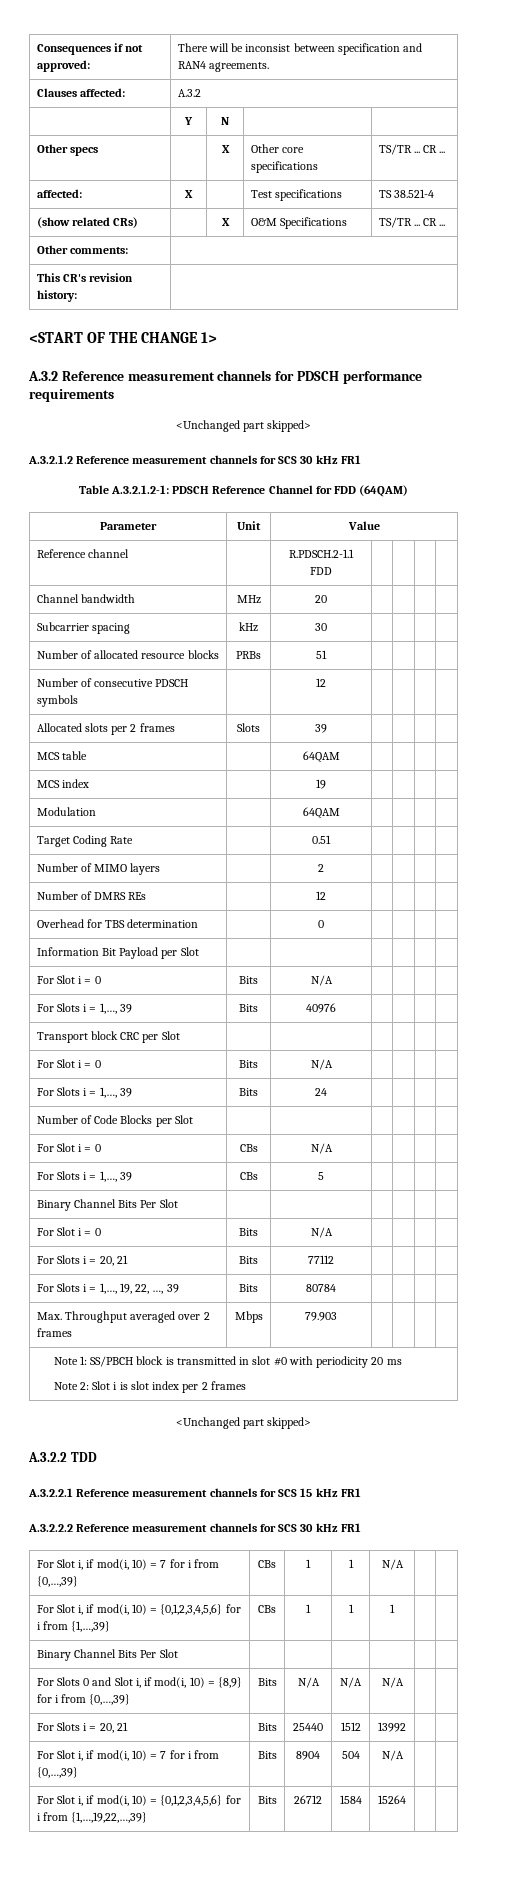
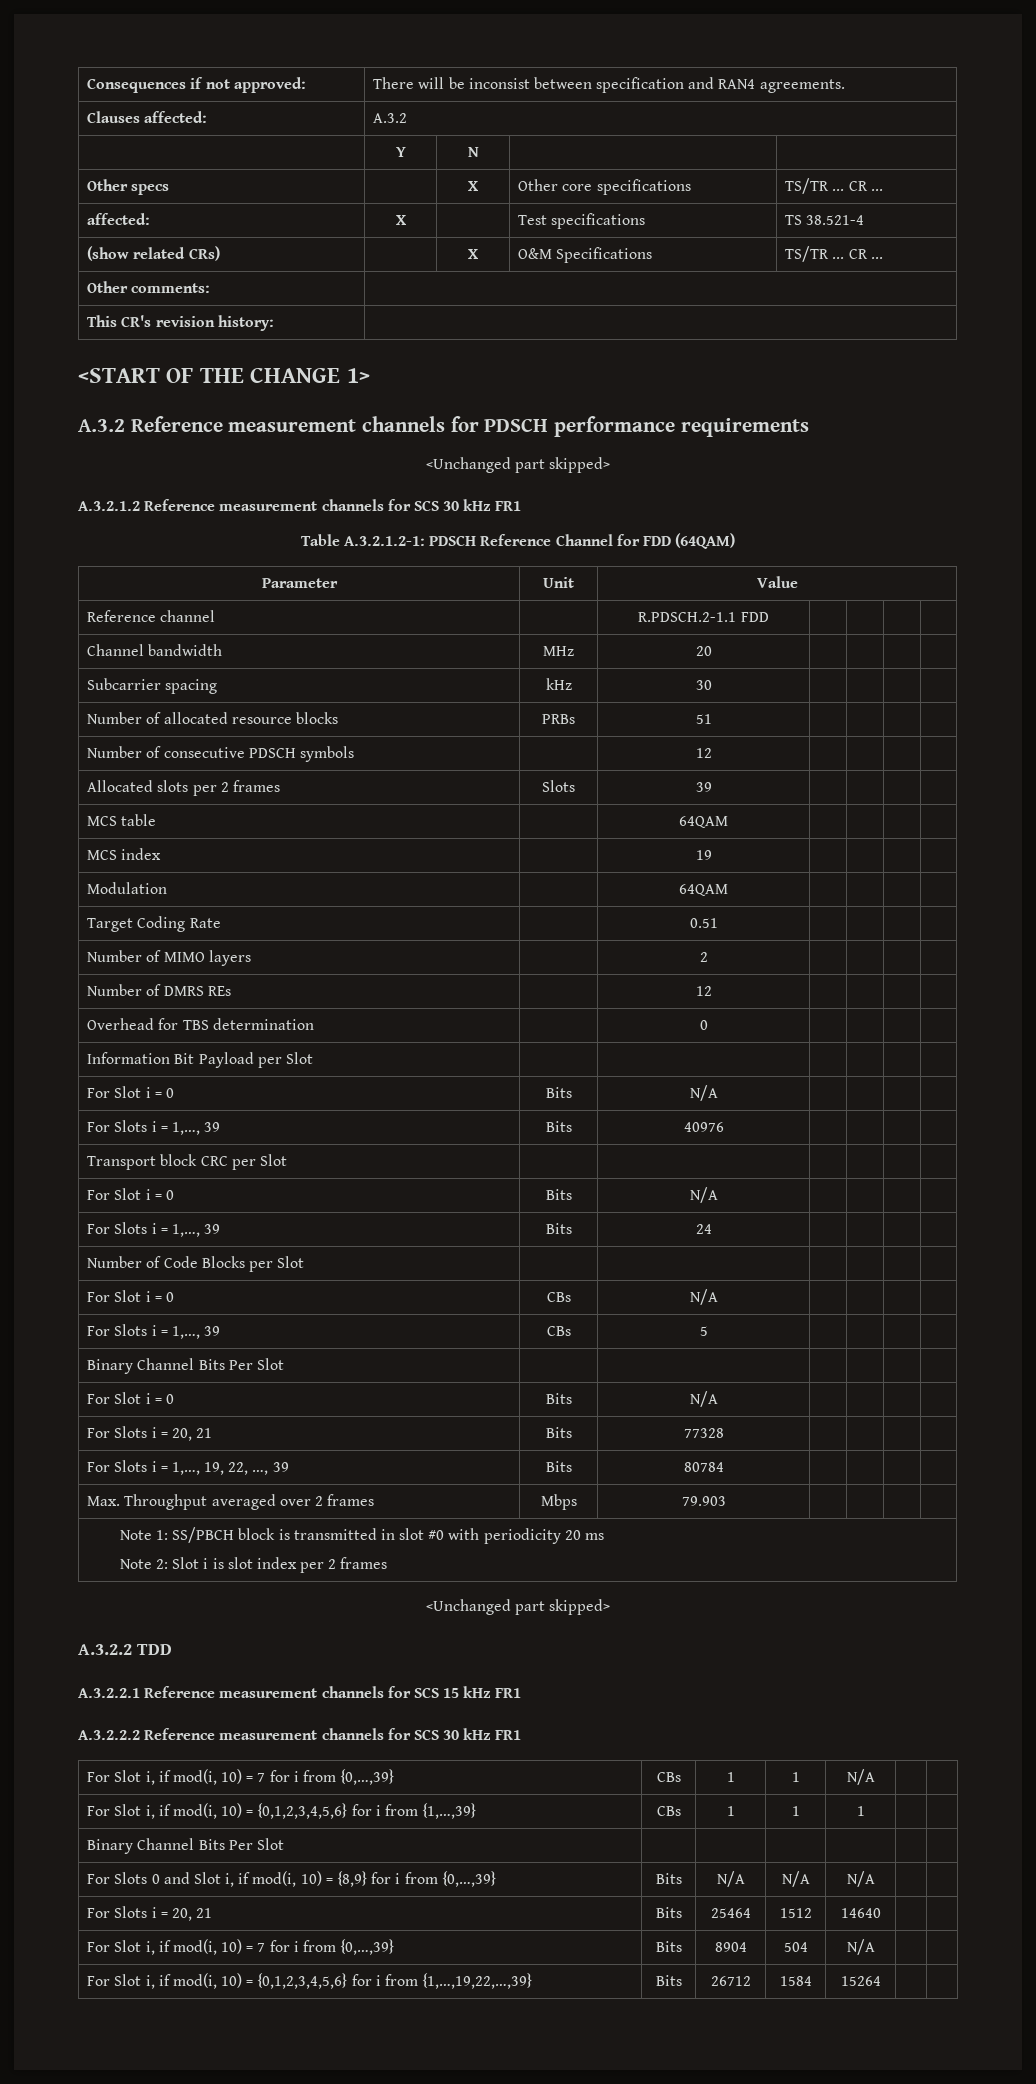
- For Slots i = 20, 21 | Bits | 77112 | | | |
+ For Slots i = 20, 21 | Bits | 77328 | | | |
- For Slots i = 20, 21 | Bits | 25440 | 1512 | 13992 | |
+ For Slots i = 20, 21 | Bits | 25464 | 1512 | 14640 | |

